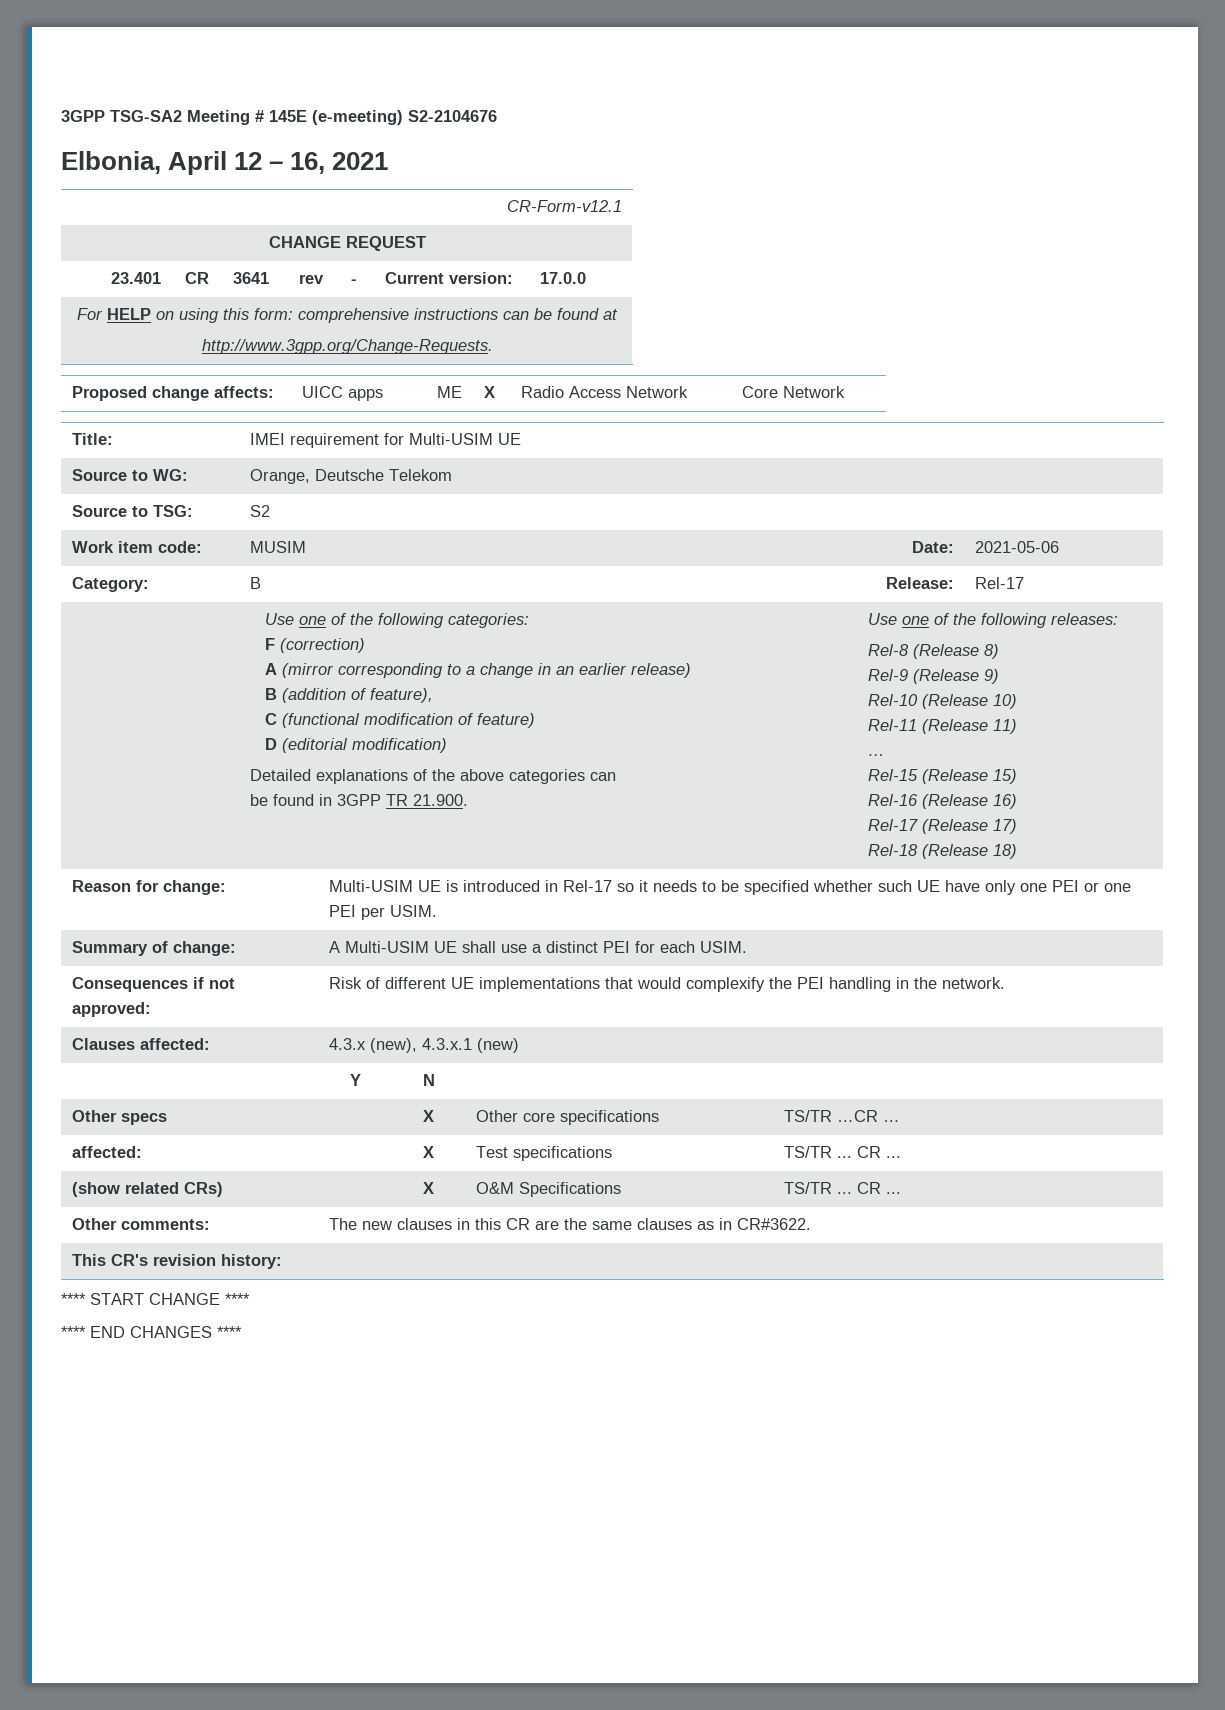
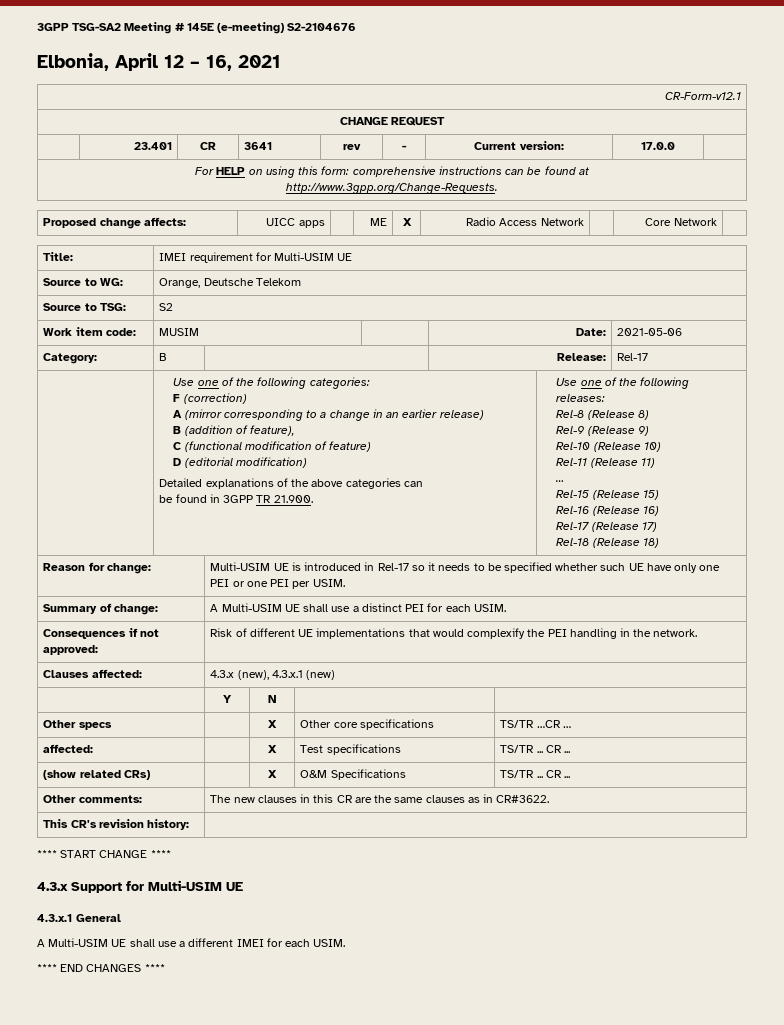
+ 4.3.x Support for Multi-USIM UE
+ 4.3.x.1 General
+ A Multi-USIM UE shall use a different IMEI for each USIM.

